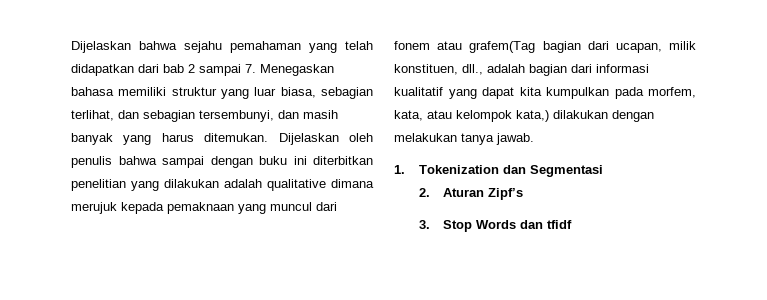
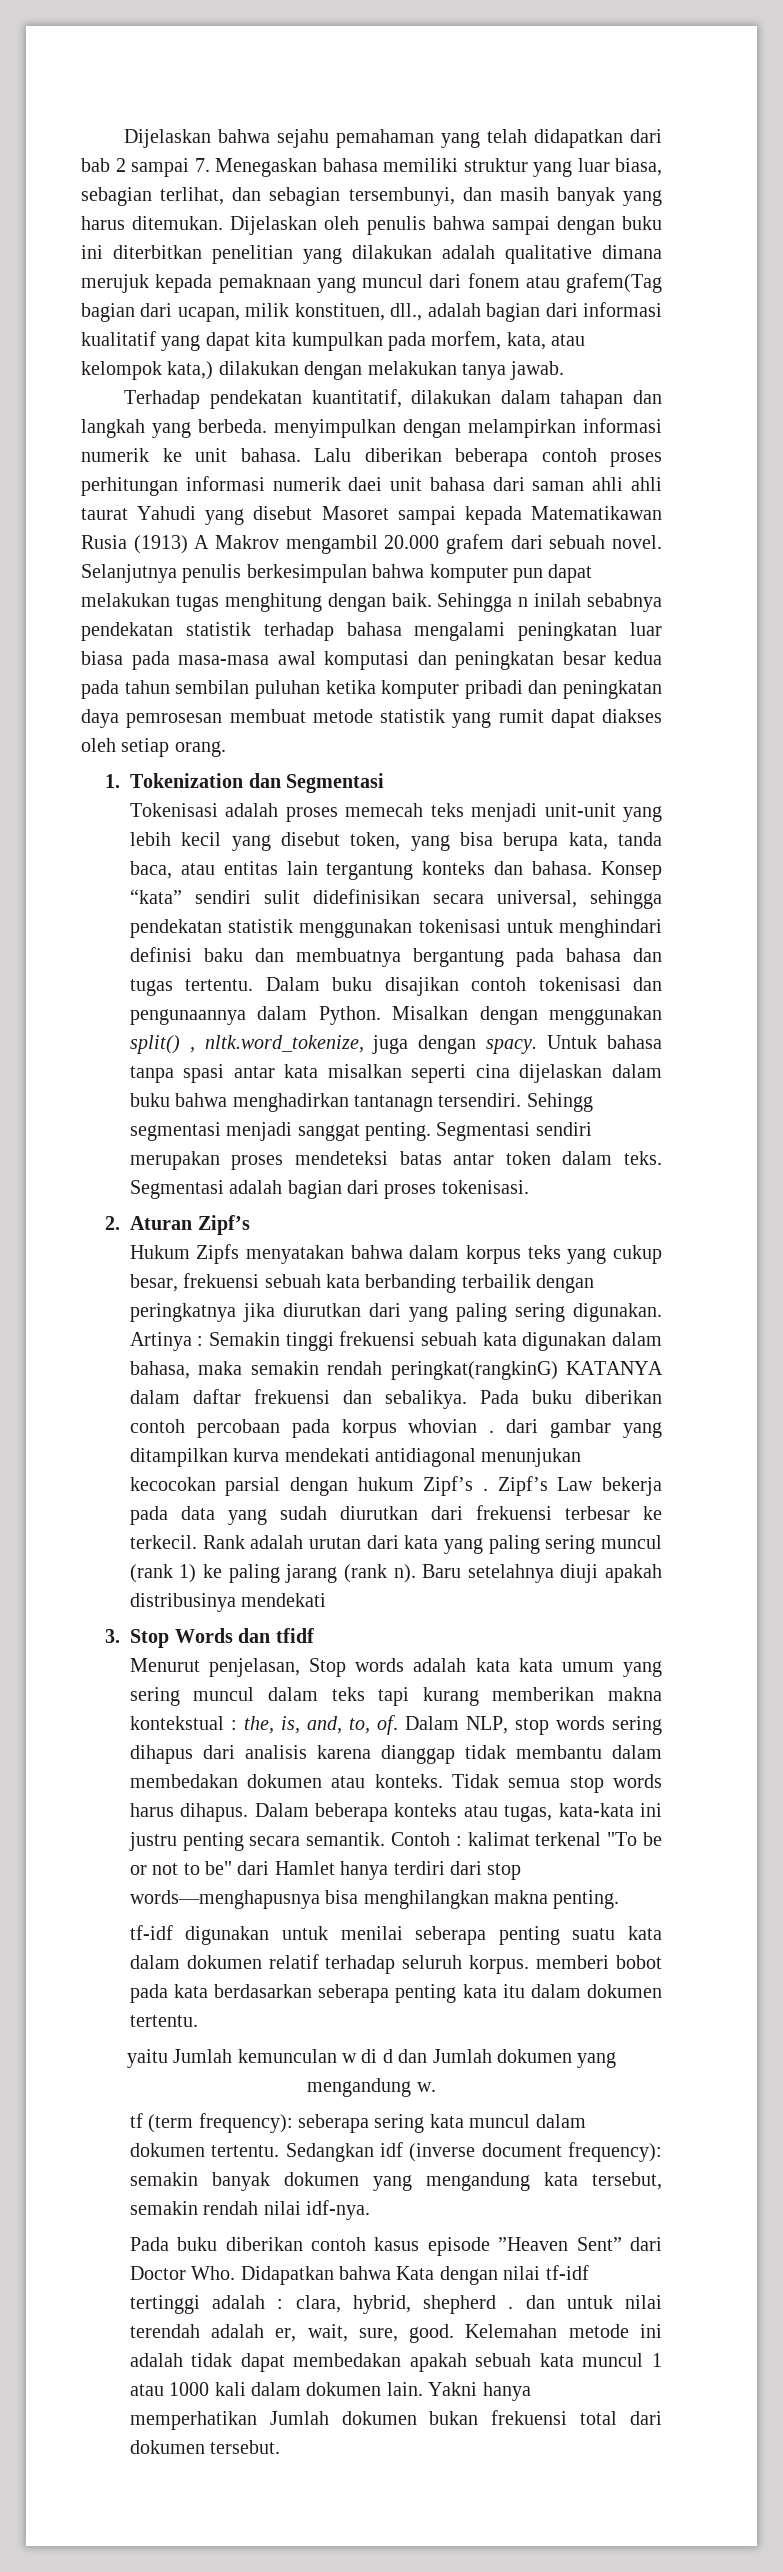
+ Terhadap pendekatan kuantitatif, dilakukan dalam tahapan dan langkah yang berbeda. menyimpulkan dengan melampirkan informasi numerik ke unit bahasa. Lalu diberikan beberapa contoh proses perhitungan informasi numerik daei unit bahasa dari saman ahli ahli taurat Yahudi yang disebut Masoret sampai kepada Matematikawan Rusia (1913) A Makrov mengambil 20.000 grafem dari sebuah novel. Selanjutnya penulis berkesimpulan bahwa komputer pun dapat melakukan tugas menghitung dengan baik. Sehingga n inilah sebabnya pendekatan statistik terhadap bahasa mengalami peningkatan luar biasa pada masa-masa awal komputasi dan peningkatan besar kedua pada tahun sembilan puluhan ketika komputer pribadi dan peningkatan daya pemrosesan membuat metode statistik yang rumit dapat diakses oleh setiap orang.
  1. Tokenization dan Segmentasi
+ Tokenisasi adalah proses memecah teks menjadi unit-unit yang lebih kecil yang disebut token, yang bisa berupa kata, tanda baca, atau entitas lain tergantung konteks dan bahasa. Konsep “kata” sendiri sulit didefinisikan secara universal, sehingga pendekatan statistik menggunakan tokenisasi untuk menghindari definisi baku dan membuatnya bergantung pada bahasa dan tugas tertentu. Dalam buku disajikan contoh tokenisasi dan pengunaannya dalam Python. Misalkan dengan menggunakan split() , nltk.word_tokenize, juga dengan spacy. Untuk bahasa tanpa spasi antar kata misalkan seperti cina dijelaskan dalam buku bahwa menghadirkan tantanagn tersendiri. Sehingg segmentasi menjadi sanggat penting. Segmentasi sendiri merupakan proses mendeteksi batas antar token dalam teks. Segmentasi adalah bagian dari proses tokenisasi.
  2. Aturan Zipf’s
+ Hukum Zipfs menyatakan bahwa dalam korpus teks yang cukup besar, frekuensi sebuah kata berbanding terbailik dengan peringkatnya jika diurutkan dari yang paling sering digunakan. Artinya : Semakin tinggi frekuensi sebuah kata digunakan dalam bahasa, maka semakin rendah peringkat(rangkinG) KATANYA dalam daftar frekuensi dan sebalikya. Pada buku diberikan contoh percobaan pada korpus whovian . dari gambar yang ditampilkan kurva mendekati antidiagonal menunjukan kecocokan parsial dengan hukum Zipf’s . Zipf’s Law bekerja pada data yang sudah diurutkan dari frekuensi terbesar ke terkecil. Rank adalah urutan dari kata yang paling sering muncul (rank 1) ke paling jarang (rank n). Baru setelahnya diuji apakah distribusinya mendekati
+ Menurut penjelasan, Stop words adalah kata kata umum yang sering muncul dalam teks tapi kurang memberikan makna kontekstual : the, is, and, to, of. Dalam NLP, stop words sering dihapus dari analisis karena dianggap tidak membantu dalam membedakan dokumen atau konteks. Tidak semua stop words harus dihapus. Dalam beberapa konteks atau tugas, kata-kata ini justru penting secara semantik. Contoh : kalimat terkenal "To be or not to be" dari Hamlet hanya terdiri dari stop words—menghapusnya bisa menghilangkan makna penting.
+ tf-idf digunakan untuk menilai seberapa penting suatu kata dalam dokumen relatif terhadap seluruh korpus. memberi bobot pada kata berdasarkan seberapa penting kata itu dalam dokumen tertentu.
+ yaitu Jumlah kemunculan w di d dan Jumlah dokumen yang mengandung w.
+ tf (term frequency): seberapa sering kata muncul dalam dokumen tertentu. Sedangkan idf (inverse document frequency): semakin banyak dokumen yang mengandung kata tersebut, semakin rendah nilai idf-nya.
+ Pada buku diberikan contoh kasus episode ”Heaven Sent” dari Doctor Who. Didapatkan bahwa Kata dengan nilai tf-idf tertinggi adalah : clara, hybrid, shepherd . dan untuk nilai terendah adalah er, wait, sure, good. Kelemahan metode ini adalah tidak dapat membedakan apakah sebuah kata muncul 1 atau 1000 kali dalam dokumen lain. Yakni hanya memperhatikan Jumlah dokumen bukan frekuensi total dari dokumen tersebut.

